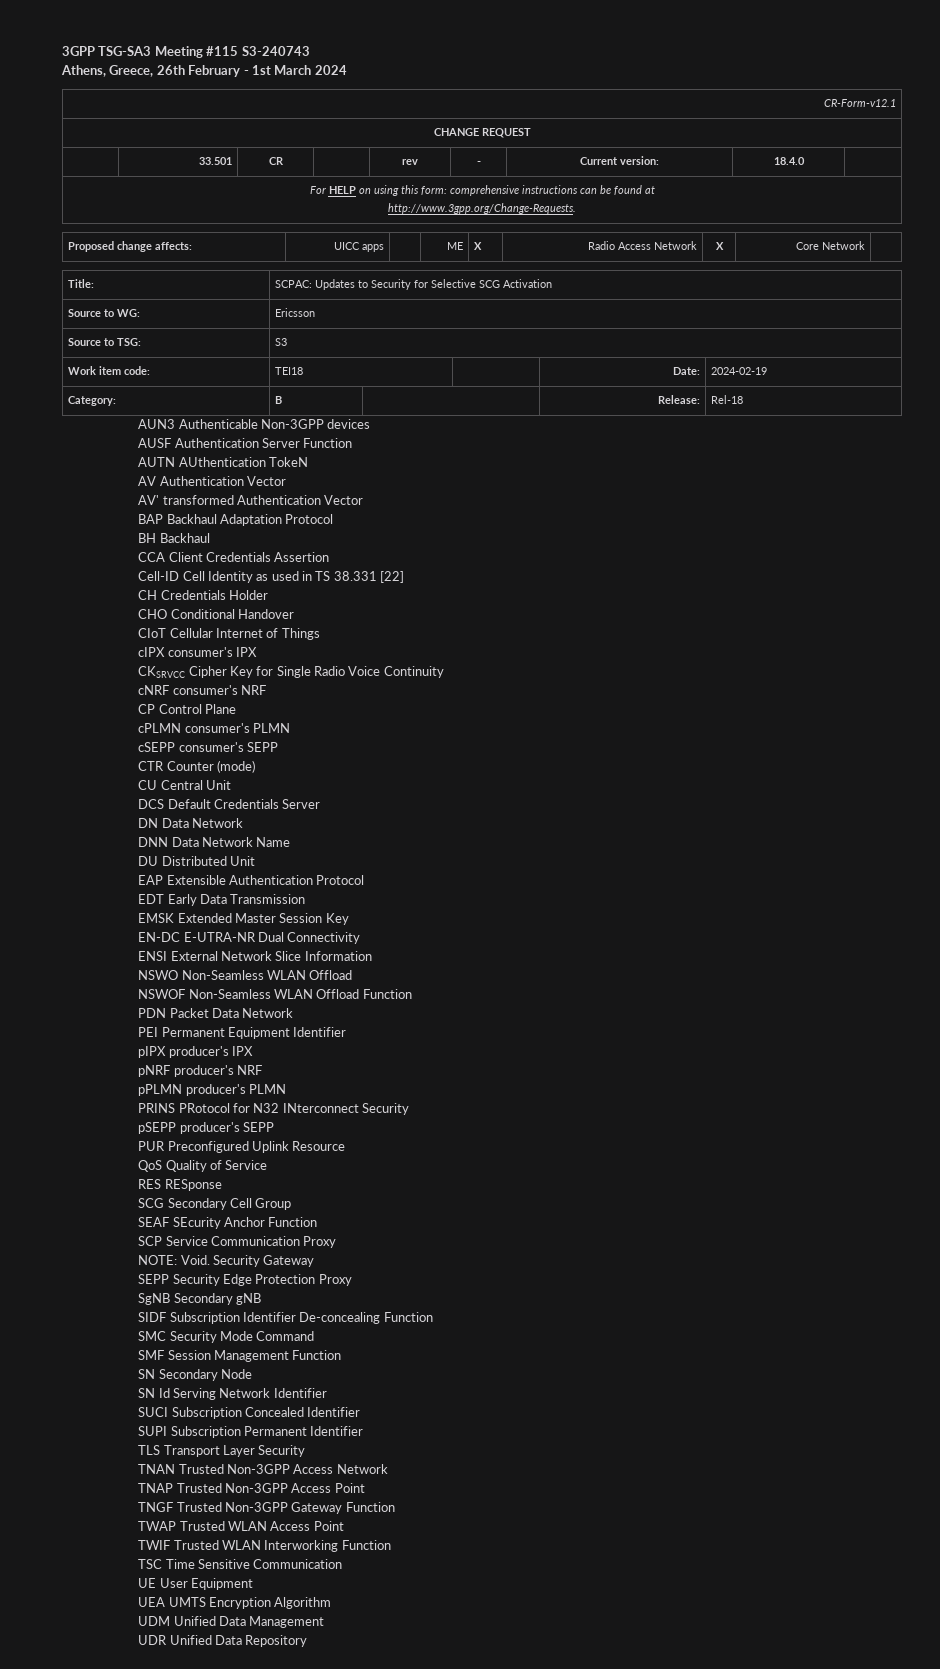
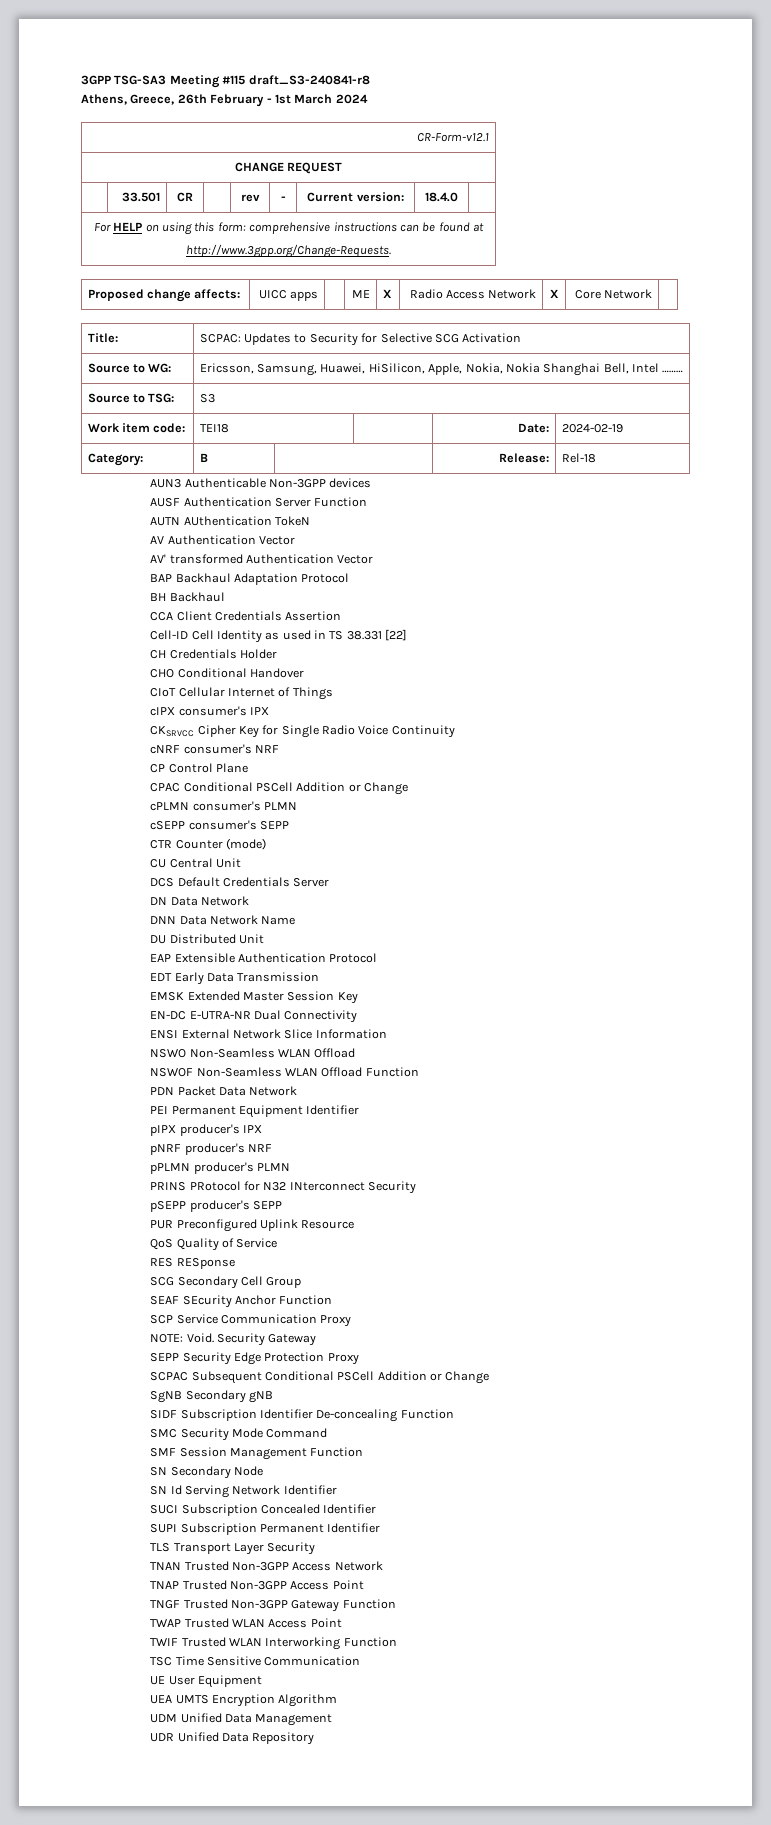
- 3GPP TSG-SA3 Meeting #115 S3-240743
+ 3GPP TSG-SA3 Meeting #115 draft_S3-240841-r8
- Source to WG: | Ericsson
+ Source to WG: | Ericsson, Samsung, Huawei, HiSilicon, Apple, Nokia, Nokia Shanghai Bell, Intel ………
+ CPAC Conditional PSCell Addition or Change
+ SCPAC Subsequent Conditional PSCell Addition or Change

